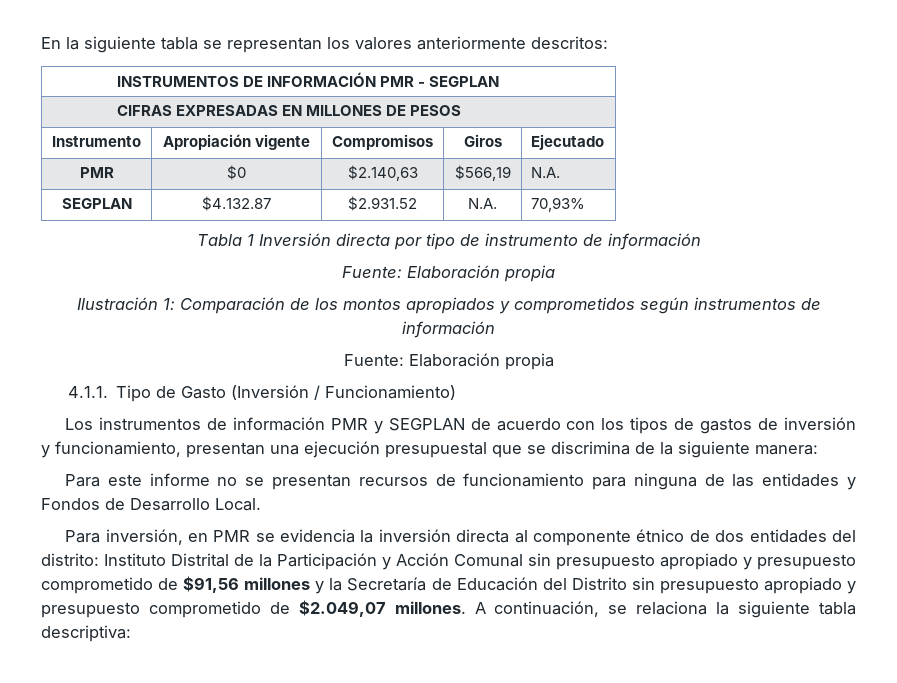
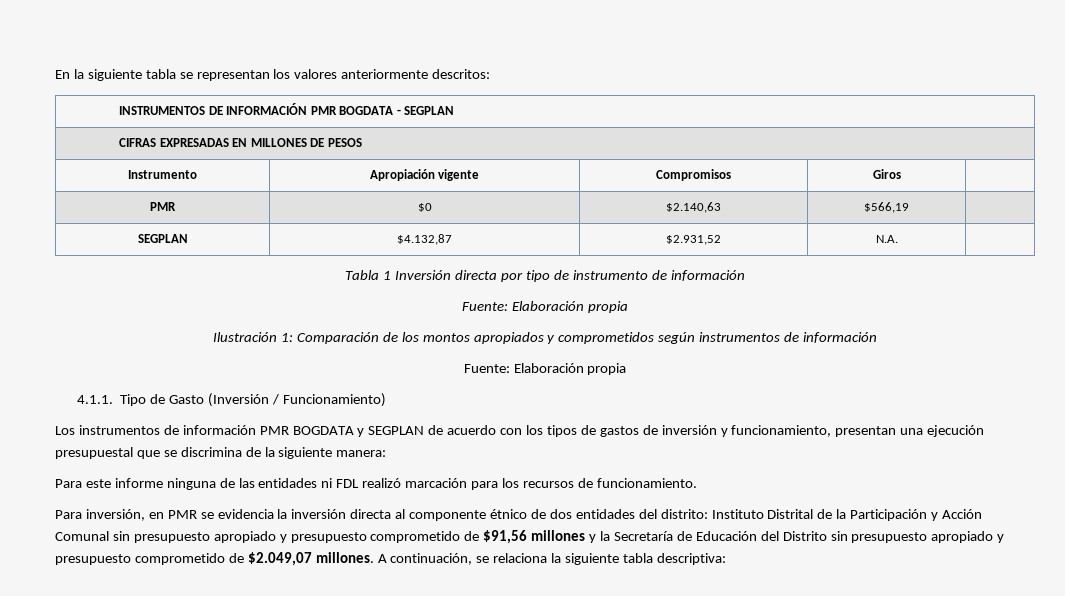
- INSTRUMENTOS DE INFORMACIÓN PMR - SEGPLAN
+ INSTRUMENTOS DE INFORMACIÓN PMR BOGDATA - SEGPLAN
- Instrumento | Apropiación vigente | Compromisos | Giros | Ejecutado
+ Instrumento | Apropiación vigente | Compromisos | Giros |
- PMR | $0 | $2.140,63 | $566,19 | N.A.
+ PMR | $0 | $2.140,63 | $566,19 |
- SEGPLAN | $4.132.87 | $2.931.52 | N.A. | 70,93%
+ SEGPLAN | $4.132,87 | $2.931,52 | N.A. |
- Los instrumentos de información PMR y SEGPLAN de acuerdo con los tipos de gastos de inversión y funcionamiento, presentan una ejecución presupuestal que se discrimina de la siguiente manera:
+ Los instrumentos de información PMR BOGDATA y SEGPLAN de acuerdo con los tipos de gastos de inversión y funcionamiento, presentan una ejecución presupuestal que se discrimina de la siguiente manera:
- Para este informe no se presentan recursos de funcionamiento para ninguna de las entidades y Fondos de Desarrollo Local.
+ Para este informe ninguna de las entidades ni FDL realizó marcación para los recursos de funcionamiento.

